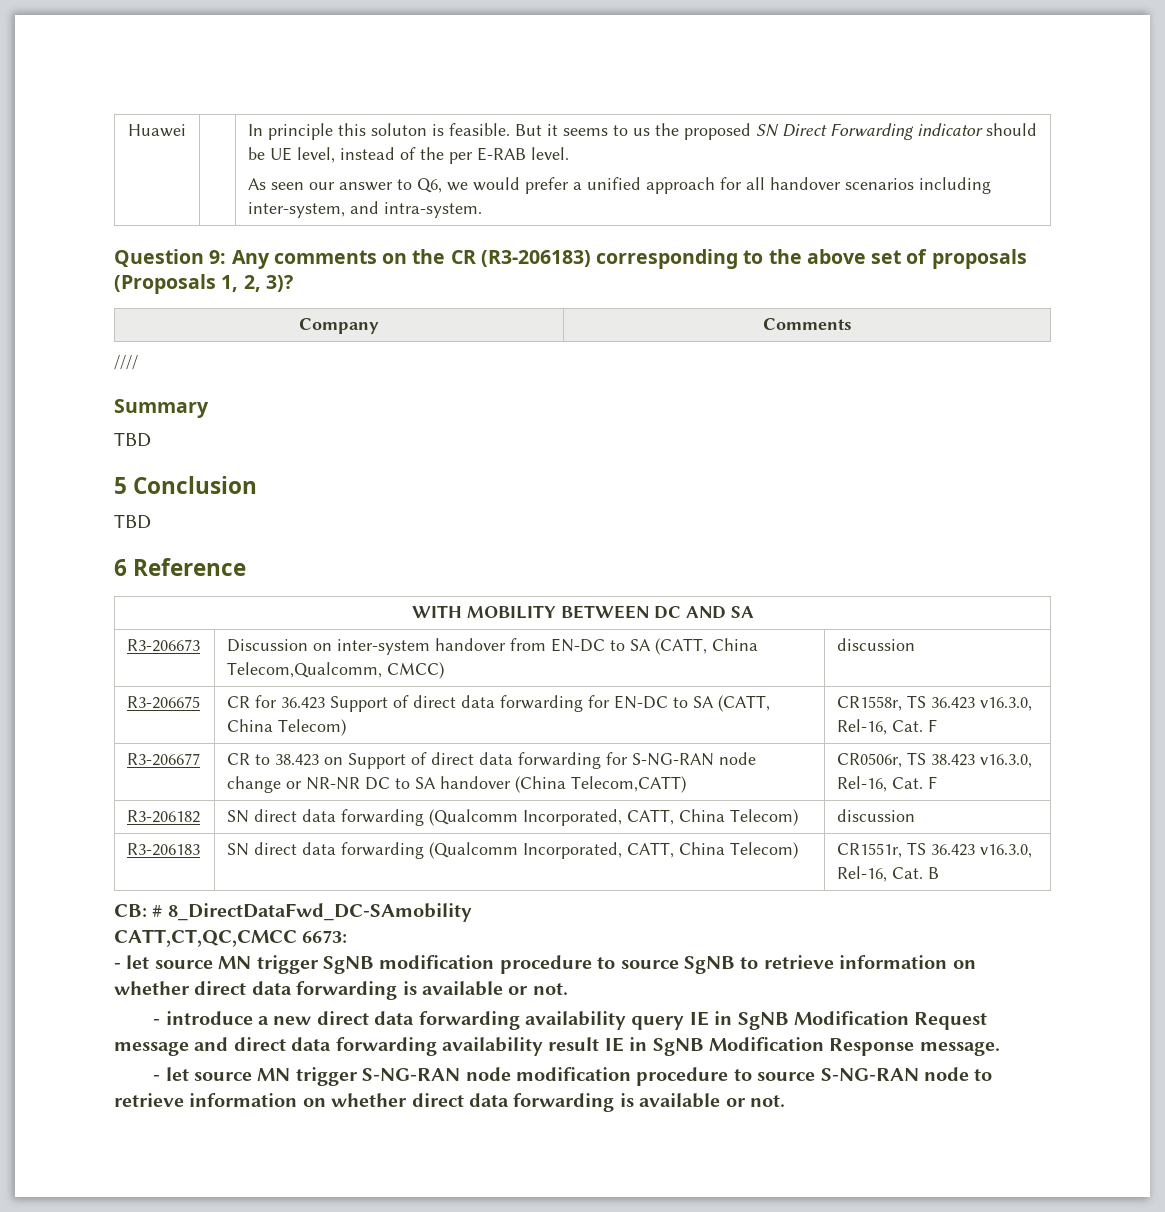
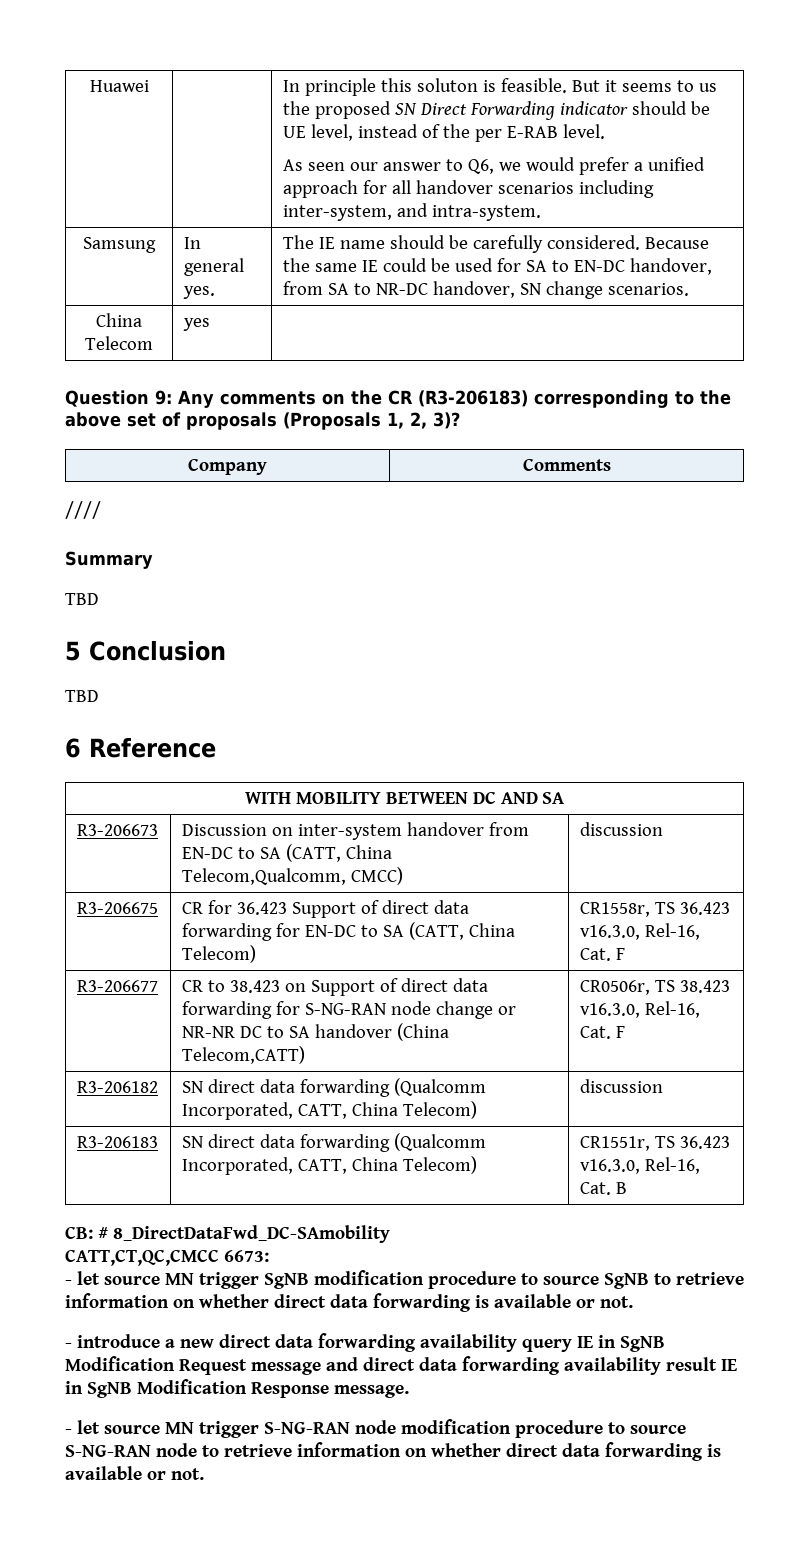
+ Samsung | In general yes. | The IE name should be carefully considered. Because the same IE could be used for SA to EN-DC handover, from SA to NR-DC handover, SN change scenarios.
+ China Telecom | yes |

